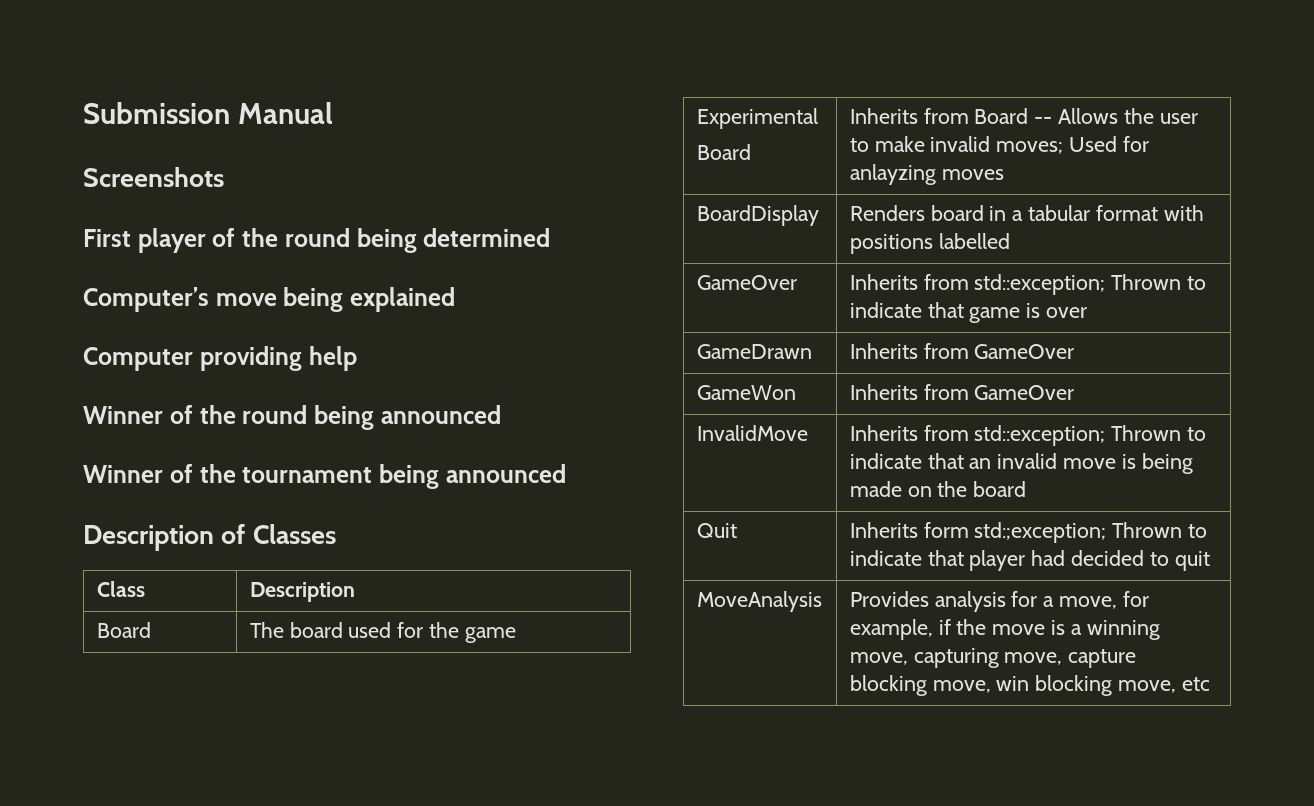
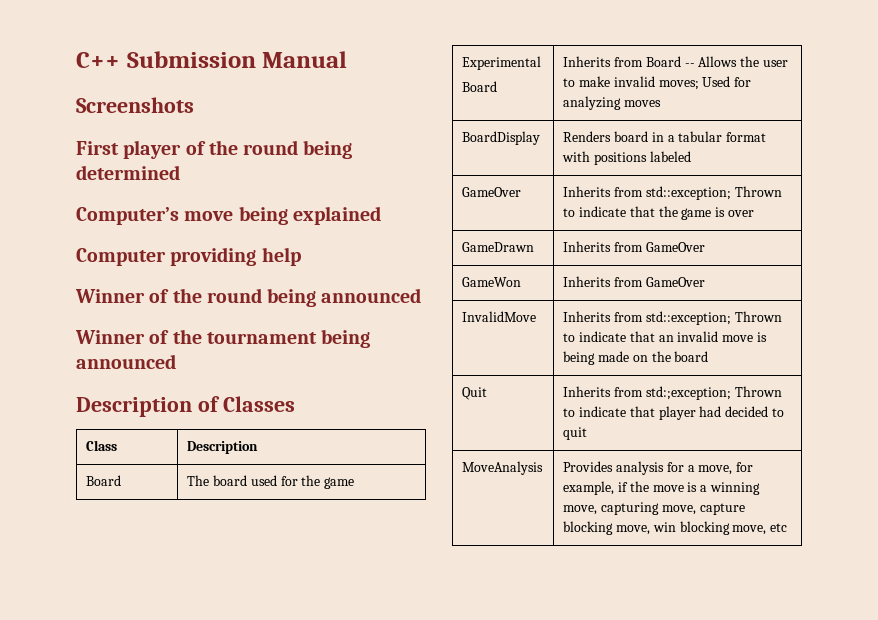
- Submission Manual
+ C++ Submission Manual
  Experimental
- Board | Inherits from Board -- Allows the user to make invalid moves; Used for anlayzing moves
+ Board | Inherits from Board -- Allows the user to make invalid moves; Used for analyzing moves
- BoardDisplay | Renders board in a tabular format with positions labelled
+ BoardDisplay | Renders board in a tabular format with positions labeled
- GameOver | Inherits from std::exception; Thrown to indicate that game is over
+ GameOver | Inherits from std::exception; Thrown to indicate that the game is over
- Quit | Inherits form std:;exception; Thrown to indicate that player had decided to quit
+ Quit | Inherits from std:;exception; Thrown to indicate that player had decided to quit

